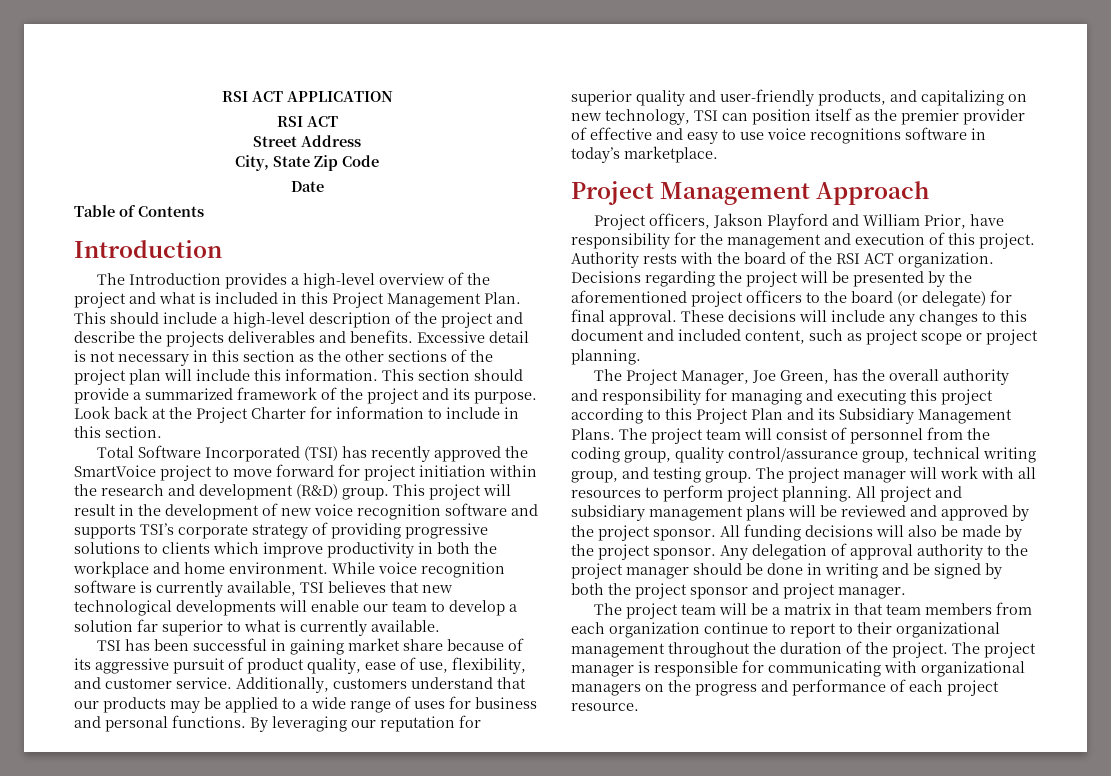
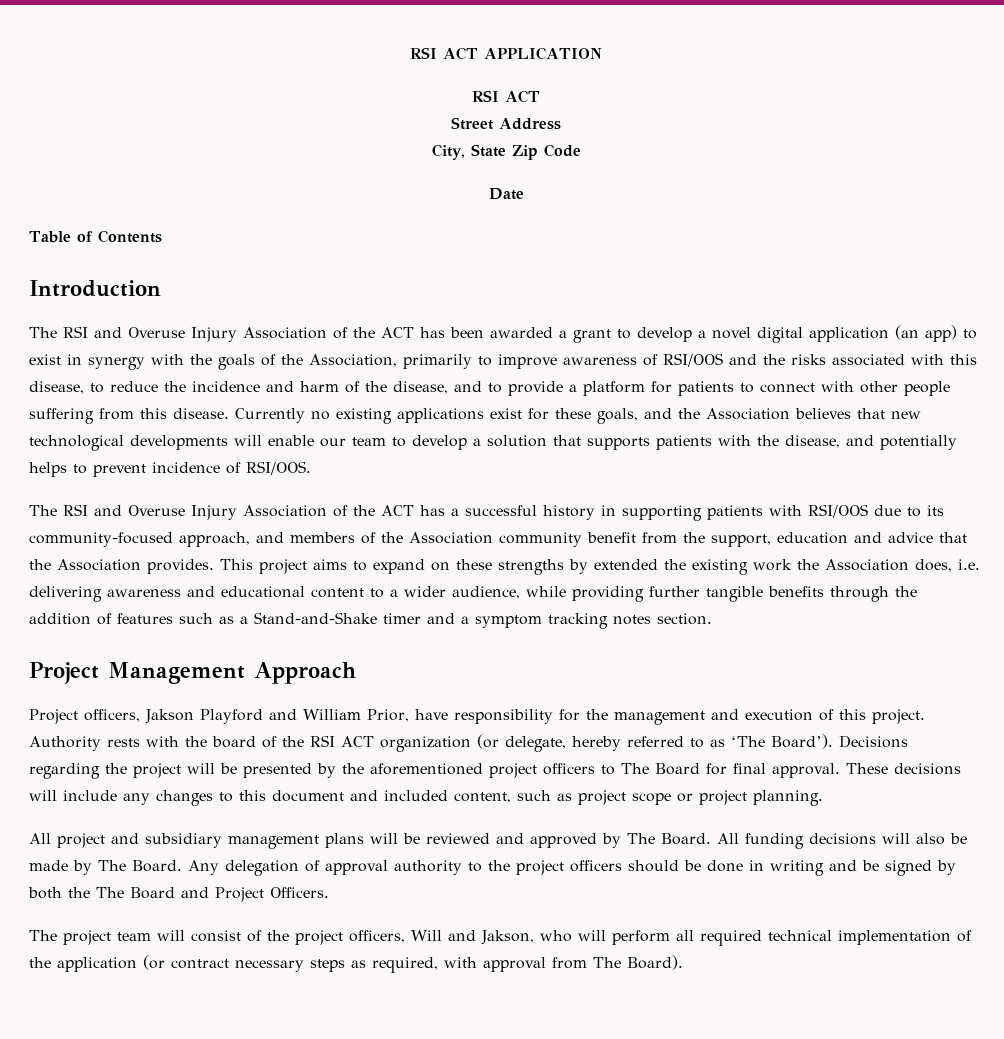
- The Introduction provides a high-level overview of the project and what is included in this Project Management Plan. This should include a high-level description of the project and describe the projects deliverables and benefits. Excessive detail is not necessary in this section as the other sections of the project plan will include this information. This section should provide a summarized framework of the project and its purpose. Look back at the Project Charter for information to include in this section.
- Total Software Incorporated (TSI) has recently approved the SmartVoice project to move forward for project initiation within the research and development (R&D) group. This project will result in the development of new voice recognition software and supports TSI’s corporate strategy of providing progressive solutions to clients which improve productivity in both the workplace and home environment. While voice recognition software is currently available, TSI believes that new technological developments will enable our team to develop a solution far superior to what is currently available.
- TSI has been successful in gaining market share because of its aggressive pursuit of product quality, ease of use, flexibility, and customer service. Additionally, customers understand that our products may be applied to a wide range of uses for business and personal functions. By leveraging our reputation for superior quality and user-friendly products, and capitalizing on new technology, TSI can position itself as the premier provider of effective and easy to use voice recognitions software in today’s marketplace.
+ The RSI and Overuse Injury Association of the ACT has been awarded a grant to develop a novel digital application (an app) to exist in synergy with the goals of the Association, primarily to improve awareness of RSI/OOS and the risks associated with this disease, to reduce the incidence and harm of the disease, and to provide a platform for patients to connect with other people suffering from this disease. Currently no existing applications exist for these goals, and the Association believes that new technological developments will enable our team to develop a solution that supports patients with the disease, and potentially helps to prevent incidence of RSI/OOS.
+ The RSI and Overuse Injury Association of the ACT has a successful history in supporting patients with RSI/OOS due to its community-focused approach, and members of the Association community benefit from the support, education and advice that the Association provides. This project aims to expand on these strengths by extended the existing work the Association does, i.e. delivering awareness and educational content to a wider audience, while providing further tangible benefits through the addition of features such as a Stand-and-Shake timer and a symptom tracking notes section.
- Authority rests with the board of the RSI ACT organization.
+ Authority rests with the board of the RSI ACT organization (or delegate, hereby referred to as ‘The Board’).
- Decisions regarding the project will be presented by the aforementioned project officers to the board (or delegate) for final approval.
+ Decisions regarding the project will be presented by the aforementioned project officers to The Board for final approval.
- The Project Manager, Joe Green, has the overall authority and responsibility for managing and executing this project according to this Project Plan and its Subsidiary Management Plans. The project team will consist of personnel from the coding group, quality control/assurance group, technical writing group, and testing group. The project manager will work with all resources to perform project planning. All project and subsidiary management plans will be reviewed and approved by the project sponsor.
+ All project and subsidiary management plans will be reviewed and approved by The Board.
- All funding decisions will also be made by the project sponsor.
+ All funding decisions will also be made by The Board.
- Any delegation of approval authority to the project manager should be done in writing and be signed by both the project sponsor and project manager.
- The project team will be a matrix in that team members from each organization continue to report to their organizational management throughout the duration of the project. The project manager is responsible for communicating with organizational managers on the progress and performance of each project resource.
+ Any delegation of approval authority to the project officers should be done in writing and be signed by both the The Board and Project Officers.
+ The project team will consist of the project officers, Will and Jakson, who will perform all required technical implementation of the application (or contract necessary steps as required, with approval from The Board).

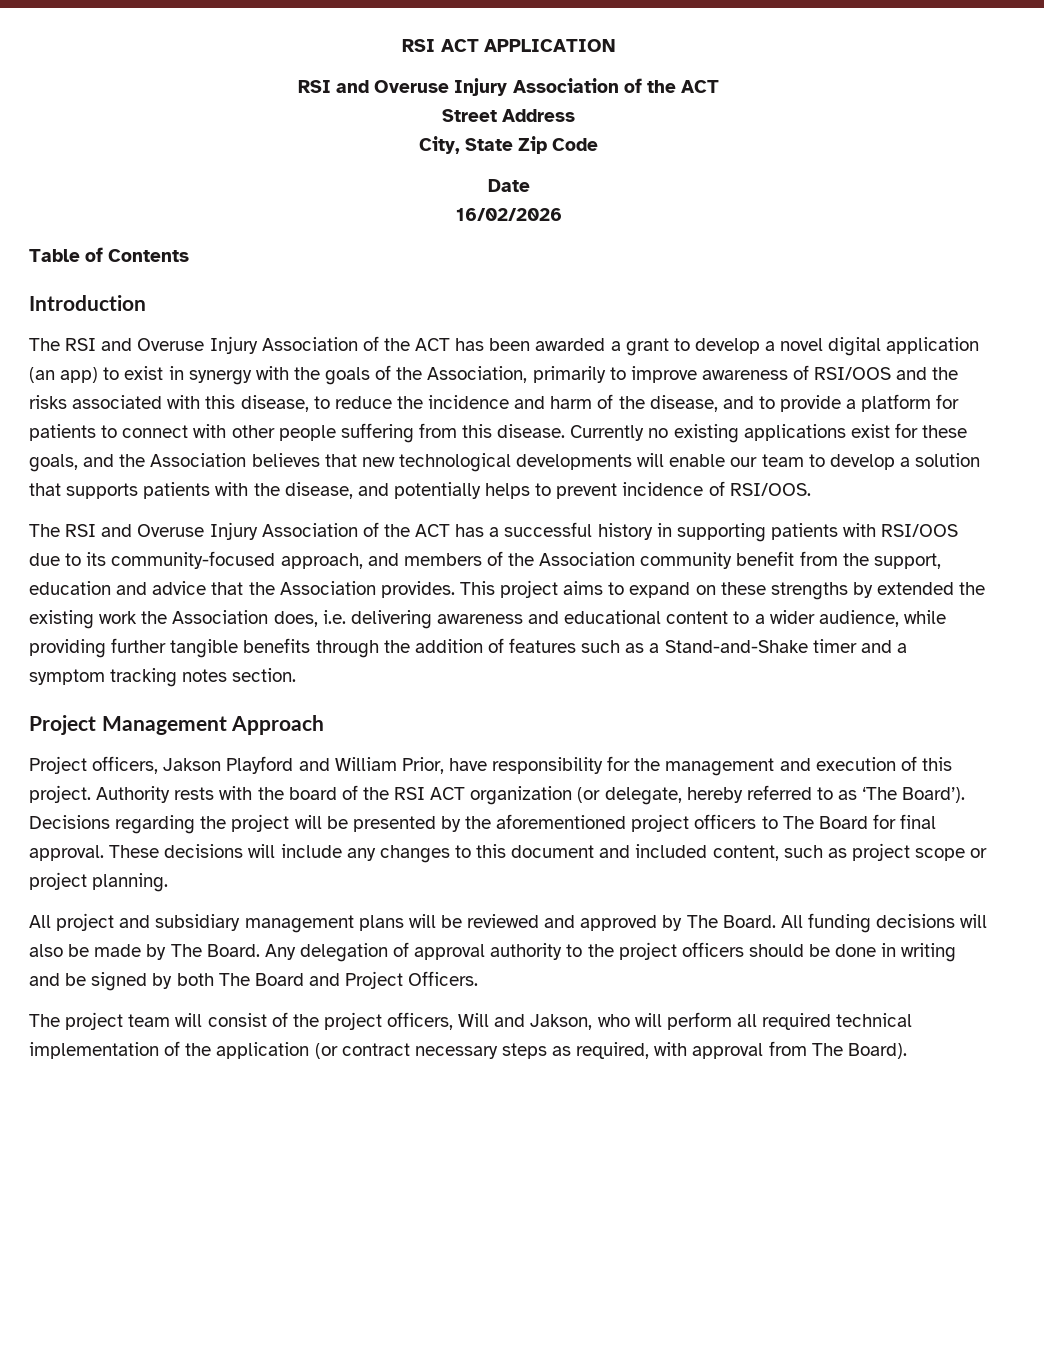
  RSI ACT APPLICATION
- RSI ACT
+ RSI and Overuse Injury Association of the ACT
+ 16/02/2026
- Any delegation of approval authority to the project officers should be done in writing and be signed by both the The Board and Project Officers.
+ Any delegation of approval authority to the project officers should be done in writing and be signed by both The Board and Project Officers.

